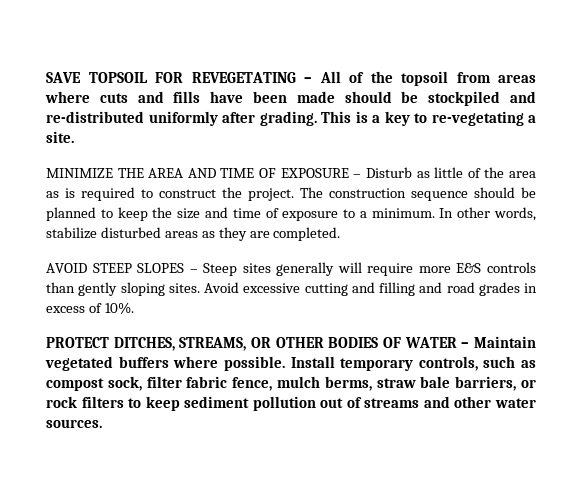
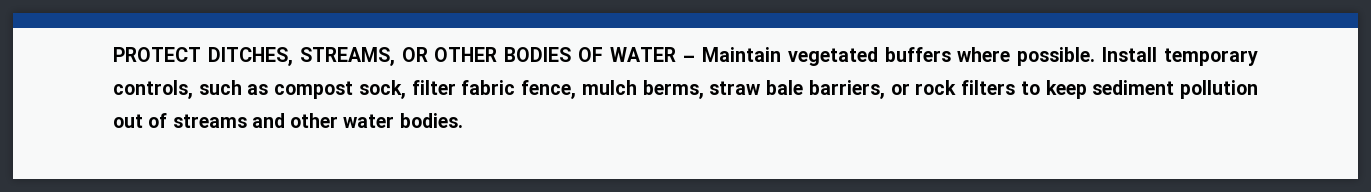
- SAVE TOPSOIL FOR REVEGETATING – All of the topsoil from areas where cuts and fills have been made should be stockpiled and re-distributed uniformly after grading. This is a key to re-vegetating a site.
- MINIMIZE THE AREA AND TIME OF EXPOSURE – Disturb as little of the area as is required to construct the project. The construction sequence should be planned to keep the size and time of exposure to a minimum. In other words, stabilize disturbed areas as they are completed.
- AVOID STEEP SLOPES – Steep sites generally will require more E&S controls than gently sloping sites. Avoid excessive cutting and filling and road grades in excess of 10%.
- Install temporary controls, such as compost sock, filter fabric fence, mulch berms, straw bale barriers, or rock filters to keep sediment pollution out of streams and other water sources.
+ Install temporary controls, such as compost sock, filter fabric fence, mulch berms, straw bale barriers, or rock filters to keep sediment pollution out of streams and other water bodies.

